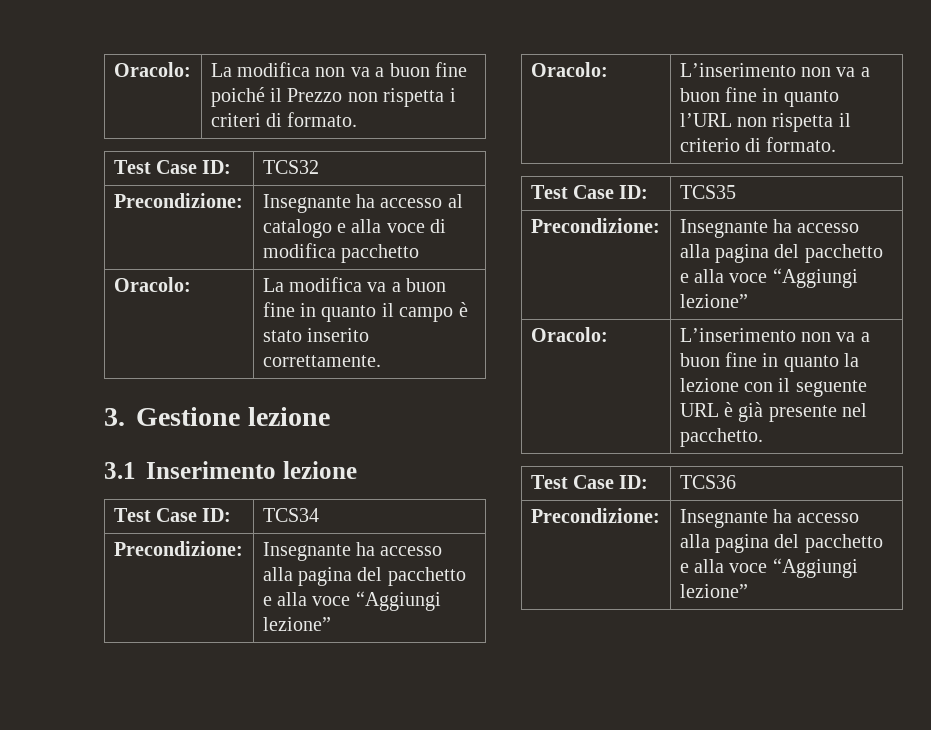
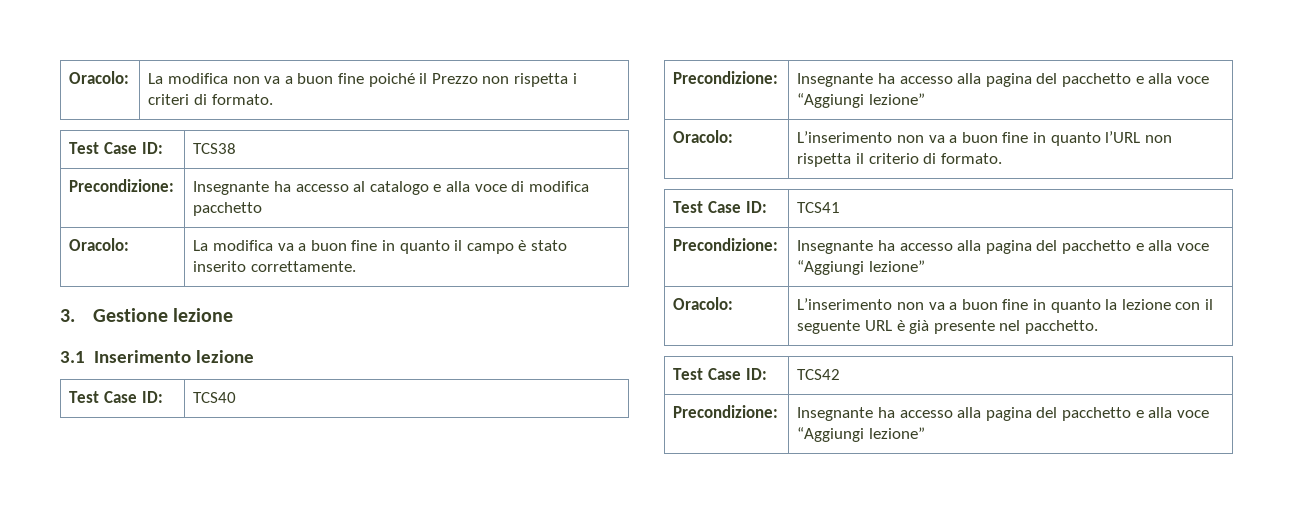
- Test Case ID: | TCS32
+ Test Case ID: | TCS38
- Test Case ID: | TCS34
+ Test Case ID: | TCS40
- Test Case ID: | TCS35
+ Test Case ID: | TCS41
- Test Case ID: | TCS36
+ Test Case ID: | TCS42

